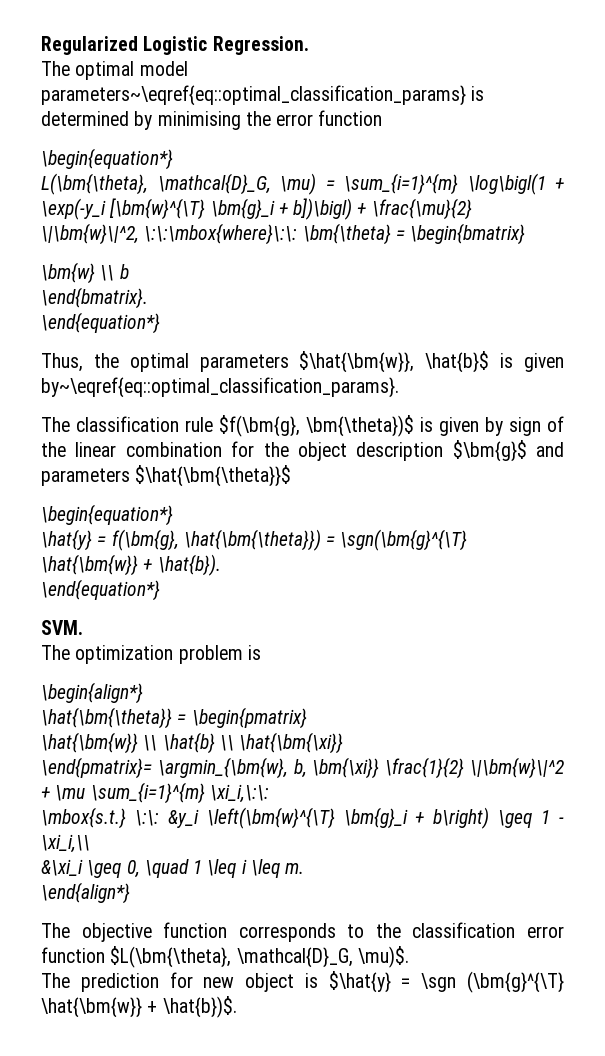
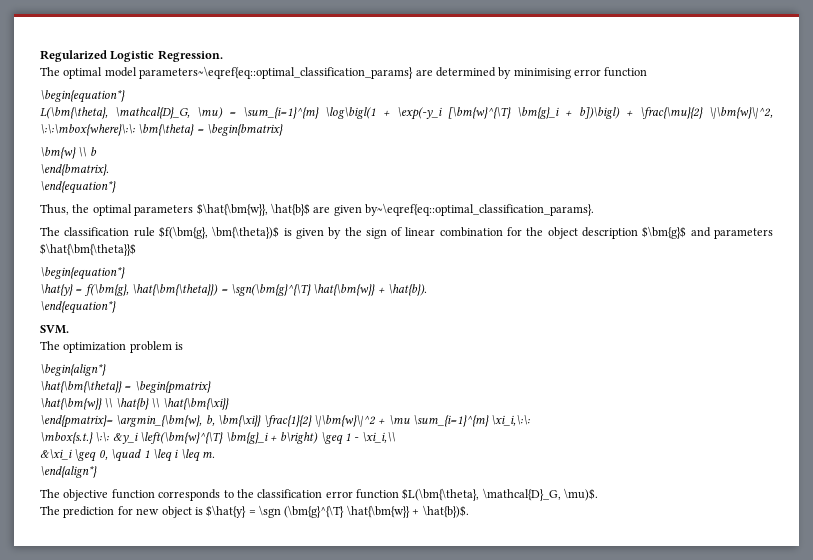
- The optimal model parameters~\eqref{eq::optimal_classification_params} is determined by minimising the error function
+ The optimal model parameters~\eqref{eq::optimal_classification_params} are determined by minimising error function
- Thus, the optimal parameters $\hat{\bm{w}}, \hat{b}$ is given by~\eqref{eq::optimal_classification_params}.
+ Thus, the optimal parameters $\hat{\bm{w}}, \hat{b}$ are given by~\eqref{eq::optimal_classification_params}.
- The classification rule $f(\bm{g}, \bm{\theta})$ is given by sign of the linear combination for the object description $\bm{g}$ and parameters $\hat{\bm{\theta}}$
+ The classification rule $f(\bm{g}, \bm{\theta})$ is given by the sign of linear combination for the object description $\bm{g}$ and parameters $\hat{\bm{\theta}}$

